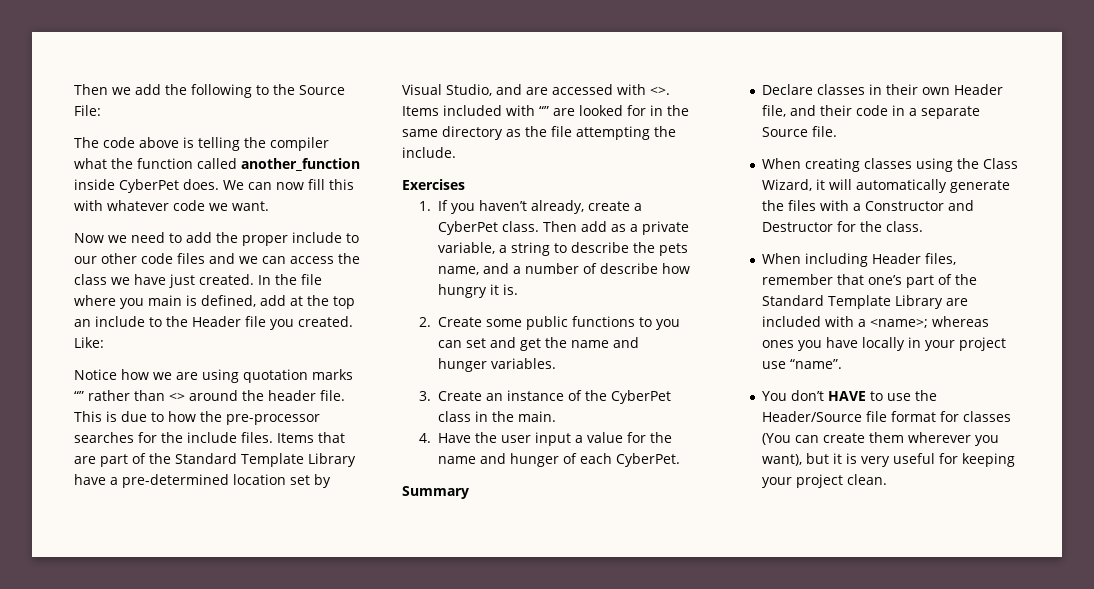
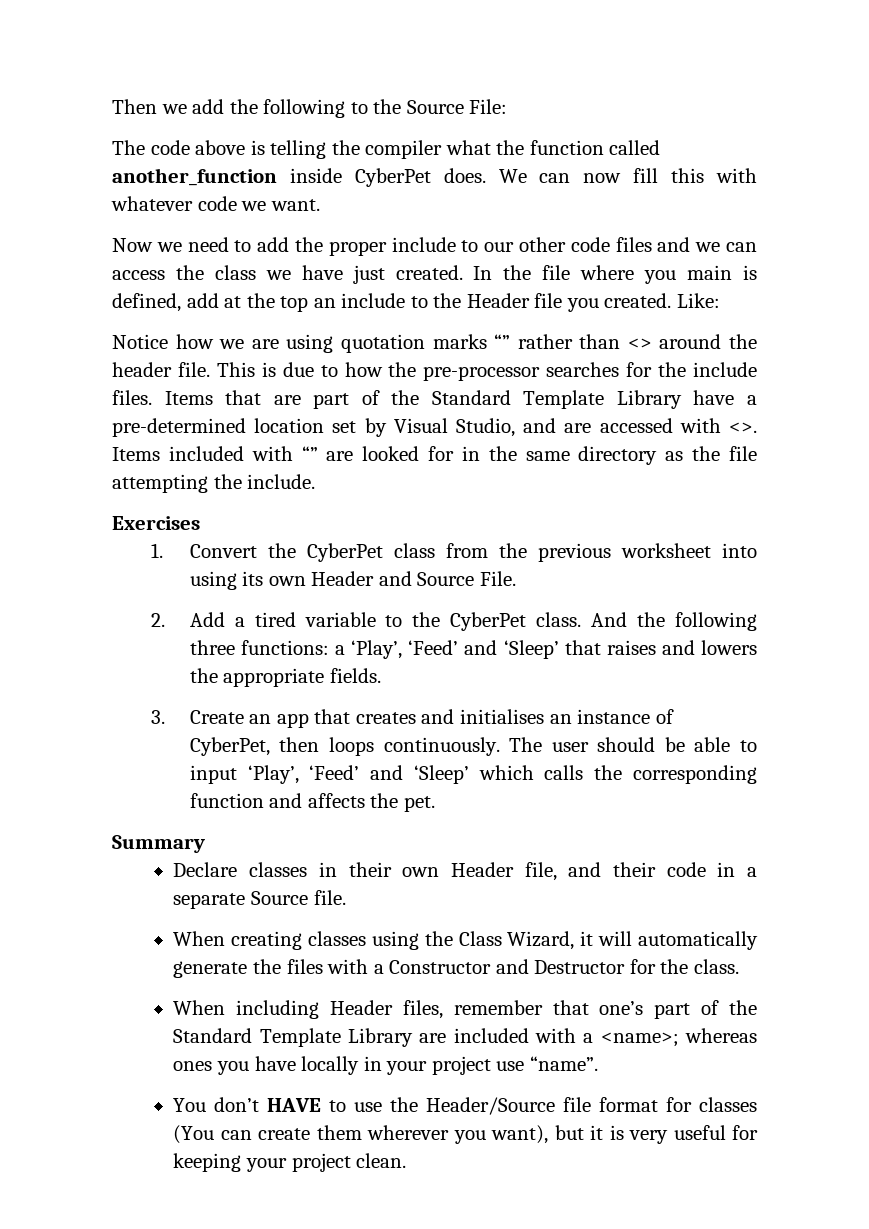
- 1. If you haven’t already, create a CyberPet class. Then add as a private variable, a string to describe the pets name, and a number of describe how hungry it is.
- 2. Create some public functions to you can set and get the name and hunger variables.
- 3. Create an instance of the CyberPet class in the main.
- 4. Have the user input a value for the name and hunger of each CyberPet.
+ 1. Convert the CyberPet class from the previous worksheet into using its own Header and Source File.
+ 2. Add a tired variable to the CyberPet class. And the following three functions: a ‘Play’, ‘Feed’ and ‘Sleep’ that raises and lowers the appropriate fields.
+ 3. Create an app that creates and initialises an instance of CyberPet, then loops continuously. The user should be able to input ‘Play’, ‘Feed’ and ‘Sleep’ which calls the corresponding function and affects the pet.

